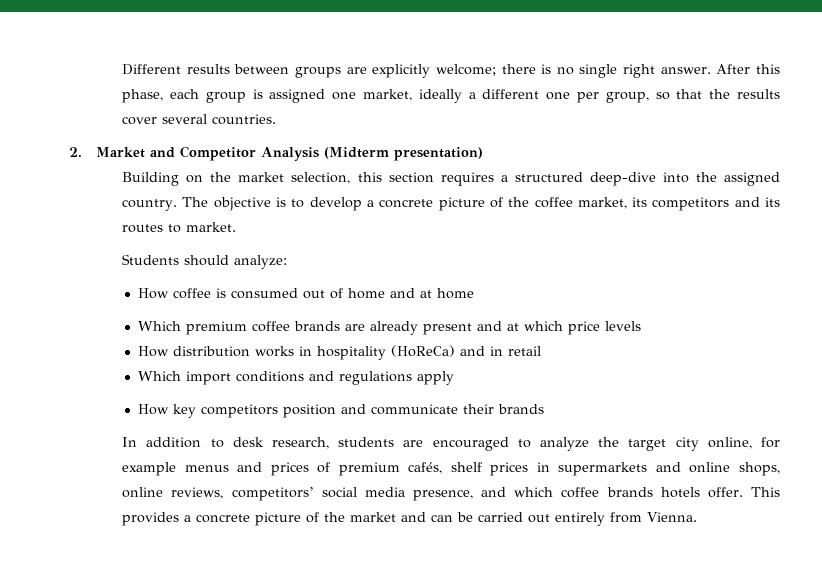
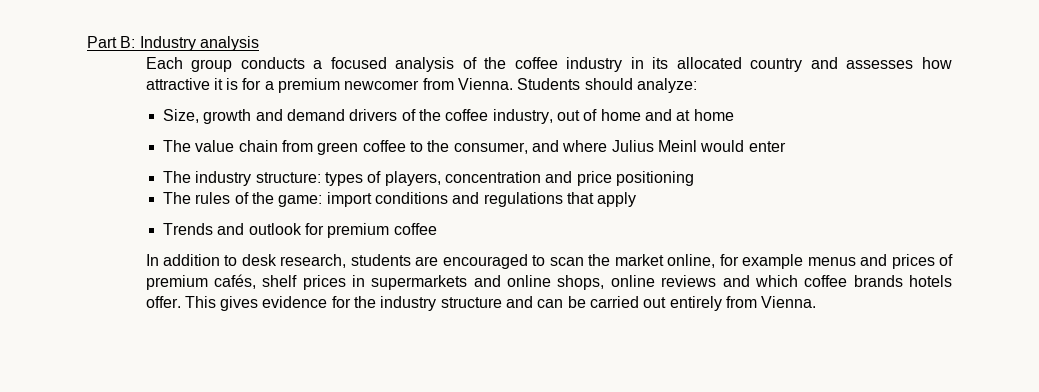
- Different results between groups are explicitly welcome; there is no single right answer. After this phase, each group is assigned one market, ideally a different one per group, so that the results cover several countries.
- 2. Market and Competitor Analysis (Midterm presentation)
- Building on the market selection, this section requires a structured deep-dive into the assigned country. The objective is to develop a concrete picture of the coffee market, its competitors and its routes to market.
- Students should analyze:
- How coffee is consumed out of home and at home
+ Part B: Industry analysis
+ Each group conducts a focused analysis of the coffee industry in its allocated country and assesses how attractive it is for a premium newcomer from Vienna. Students should analyze:
+ Size, growth and demand drivers of the coffee industry, out of home and at home
- Which premium coffee brands are already present and at which price levels
- How distribution works in hospitality (HoReCa) and in retail
- Which import conditions and regulations apply
+ The value chain from green coffee to the consumer, and where Julius Meinl would enter
+ The industry structure: types of players, concentration and price positioning
+ The rules of the game: import conditions and regulations that apply
- How key competitors position and communicate their brands
+ Trends and outlook for premium coffee
- In addition to desk research, students are encouraged to analyze the target city online, for example menus and prices of premium cafés, shelf prices in supermarkets and online shops, online reviews, competitors’ social media presence, and which coffee brands hotels offer.
+ In addition to desk research, students are encouraged to scan the market online, for example menus and prices of premium cafés, shelf prices in supermarkets and online shops, online reviews and which coffee brands hotels offer.
- This provides a concrete picture of the market and can be carried out entirely from Vienna.
+ This gives evidence for the industry structure and can be carried out entirely from Vienna.

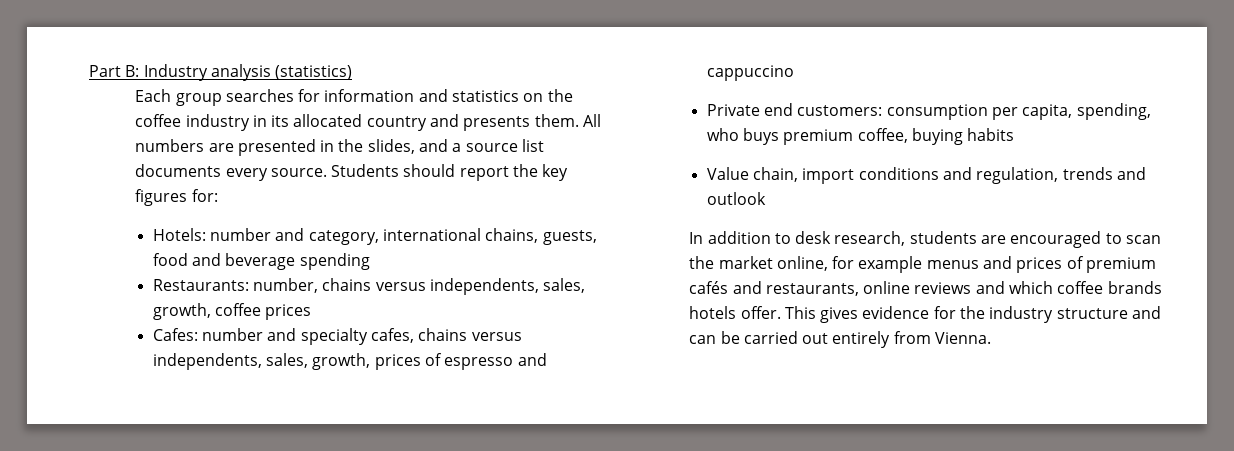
- Part B: Industry analysis
+ Part B: Industry analysis (statistics)
- Each group conducts a focused analysis of the coffee industry in its allocated country and assesses how attractive it is for a premium newcomer from Vienna. Students should analyze:
- Size, growth and demand drivers of the coffee industry, out of home and at home
- The value chain from green coffee to the consumer, and where Julius Meinl would enter
- The industry structure: types of players, concentration and price positioning
- The rules of the game: import conditions and regulations that apply
- Trends and outlook for premium coffee
+ Each group searches for information and statistics on the coffee industry in its allocated country and presents them. All numbers are presented in the slides, and a source list documents every source. Students should report the key figures for:
+ Hotels: number and category, international chains, guests, food and beverage spending
+ Restaurants: number, chains versus independents, sales, growth, coffee prices
+ Cafes: number and specialty cafes, chains versus independents, sales, growth, prices of espresso and cappuccino
+ Private end customers: consumption per capita, spending, who buys premium coffee, buying habits
+ Value chain, import conditions and regulation, trends and outlook
- In addition to desk research, students are encouraged to scan the market online, for example menus and prices of premium cafés, shelf prices in supermarkets and online shops, online reviews and which coffee brands hotels offer.
+ In addition to desk research, students are encouraged to scan the market online, for example menus and prices of premium cafés and restaurants, online reviews and which coffee brands hotels offer.

